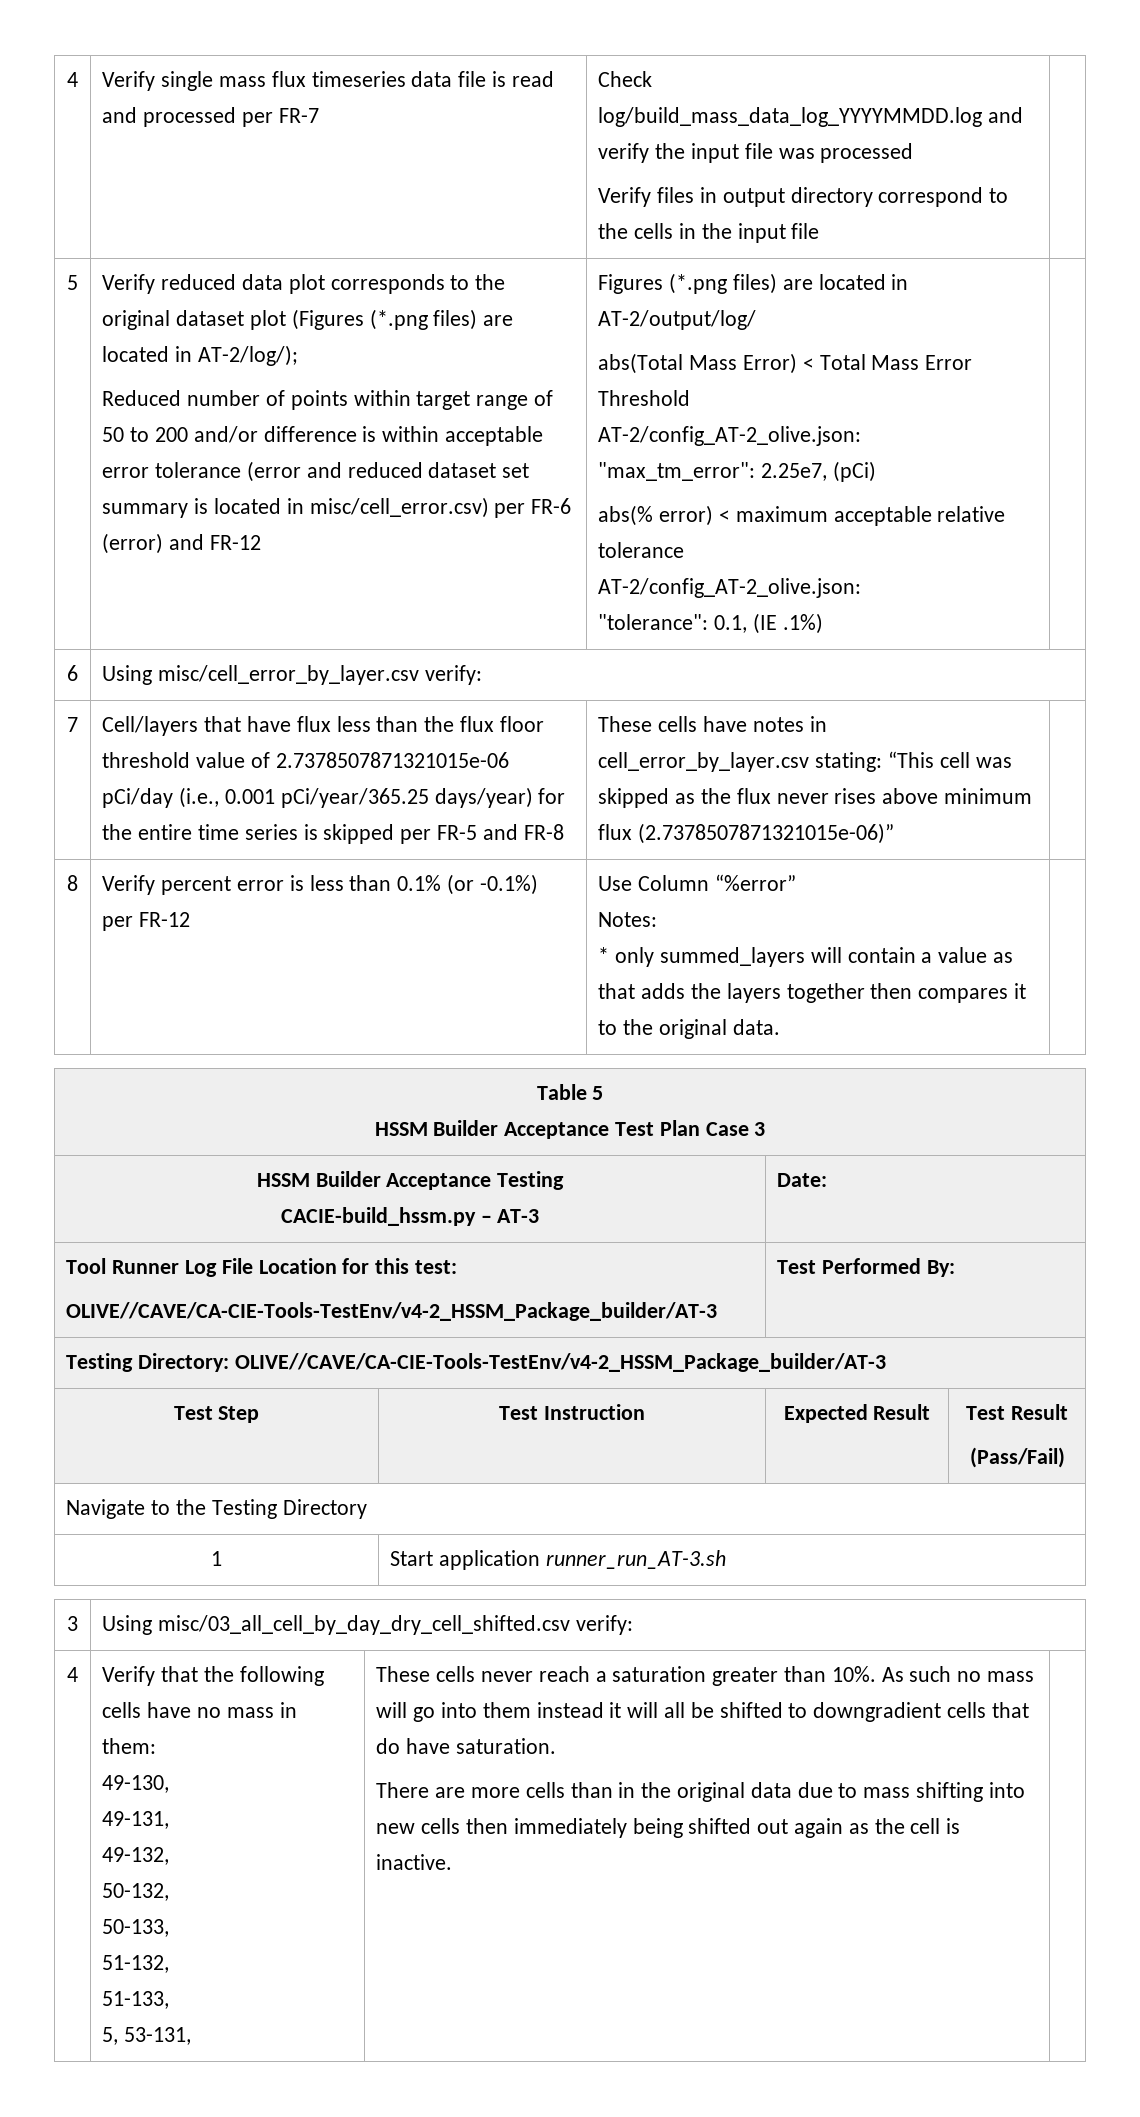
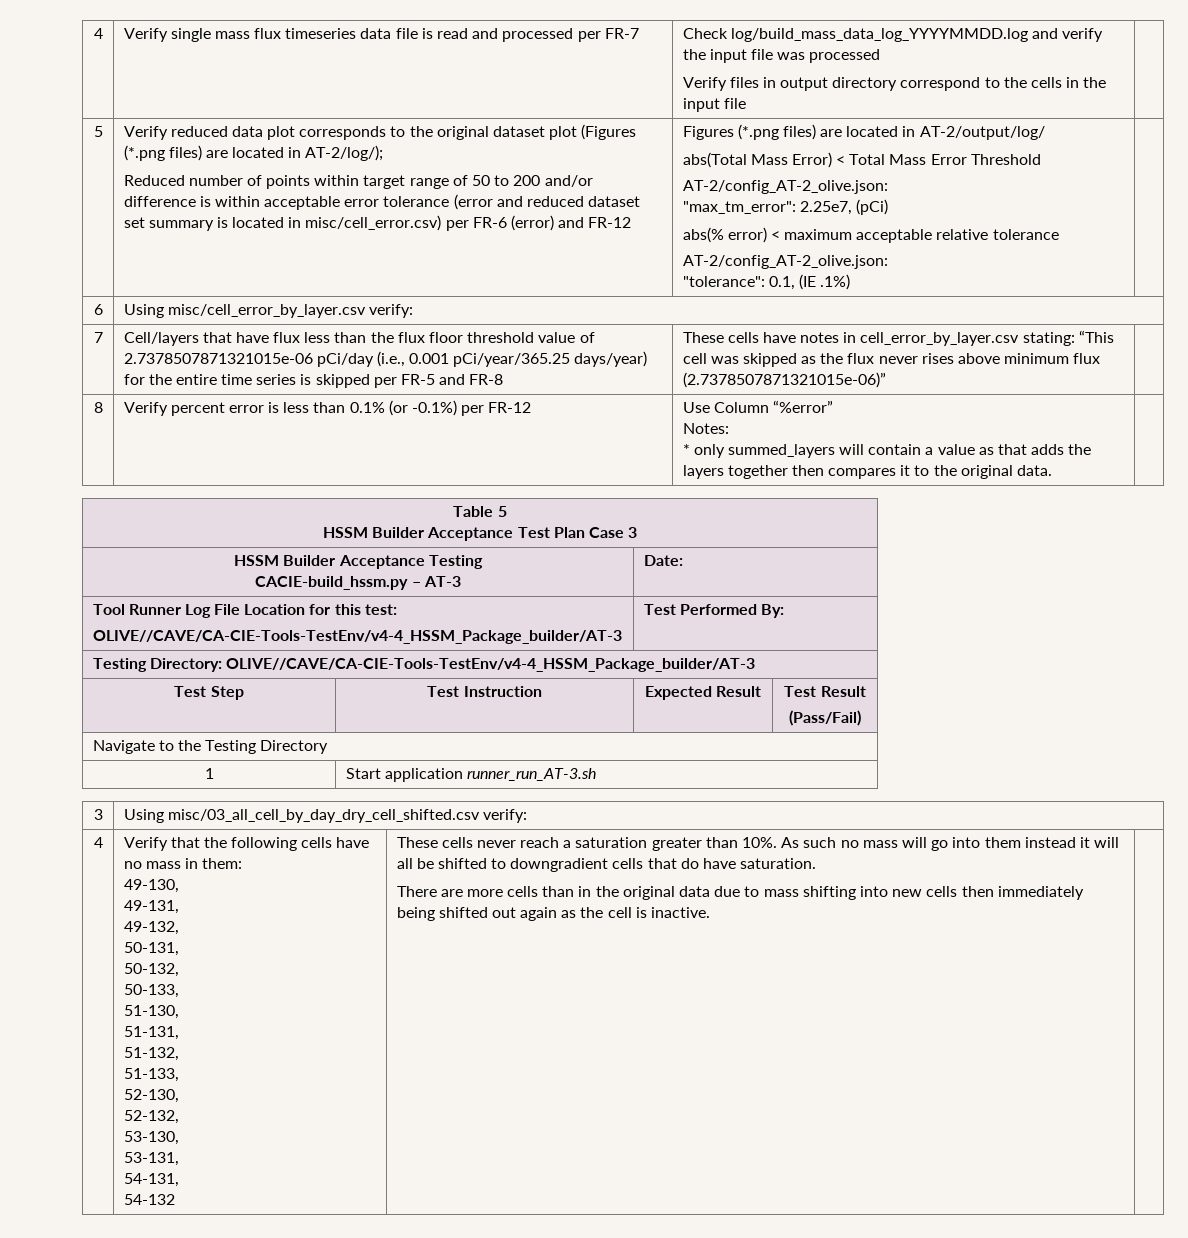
  Tool Runner Log File Location for this test:
- OLIVE//CAVE/CA-CIE-Tools-TestEnv/v4-2_HSSM_Package_builder/AT-3 | Test Performed By:
+ OLIVE//CAVE/CA-CIE-Tools-TestEnv/v4-4_HSSM_Package_builder/AT-3 | Test Performed By:
- Testing Directory: OLIVE//CAVE/CA-CIE-Tools-TestEnv/v4-2_HSSM_Package_builder/AT-3
+ Testing Directory: OLIVE//CAVE/CA-CIE-Tools-TestEnv/v4-4_HSSM_Package_builder/AT-3
+ 50-131,
+ 51-130,
+ 51-131,
- 5, 53-131,
+ 52-130,
+ 52-132,
+ 53-130,
+ 53-131,
+ 54-131,
+ 54-132

